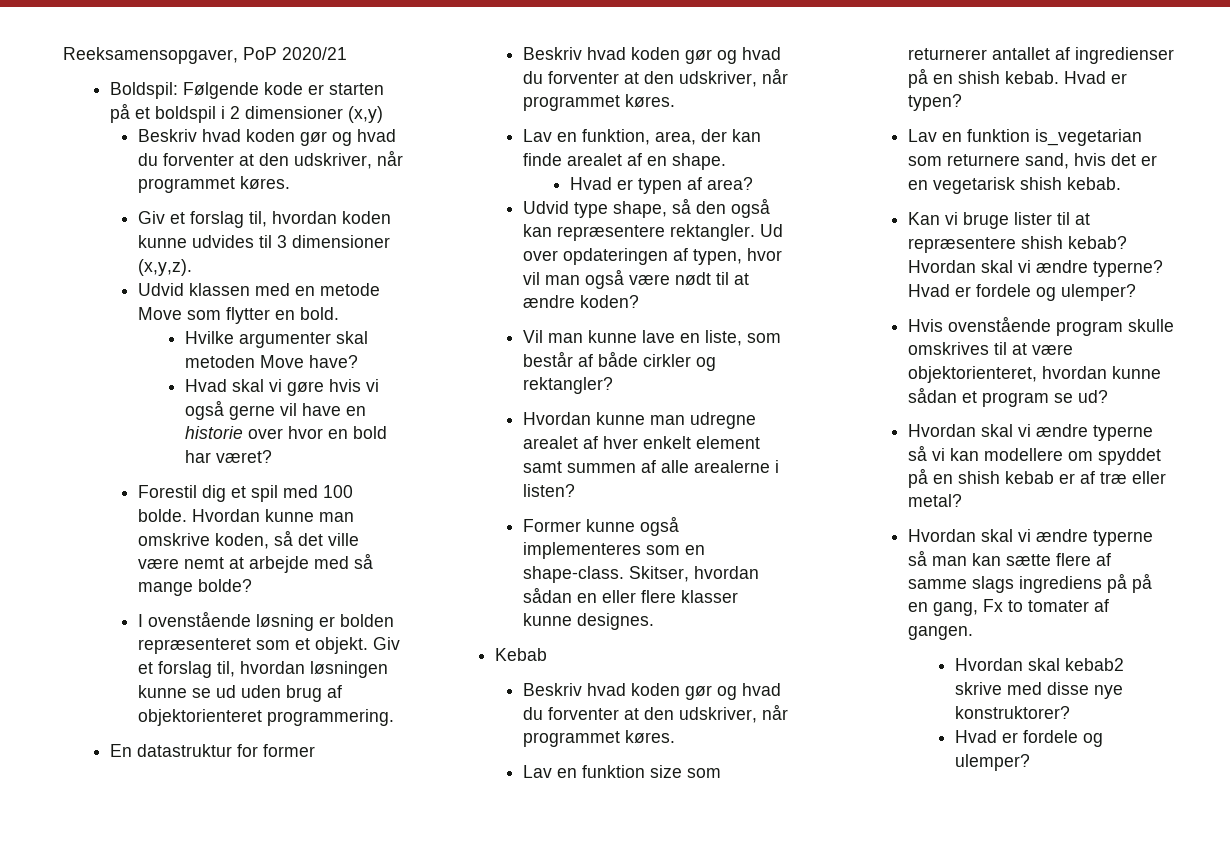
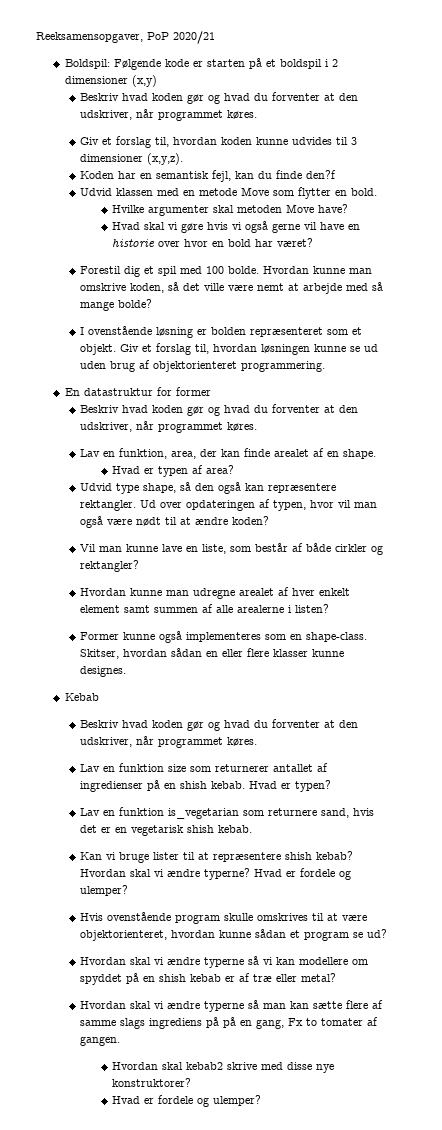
+ Koden har en semantisk fejl, kan du finde den?f

